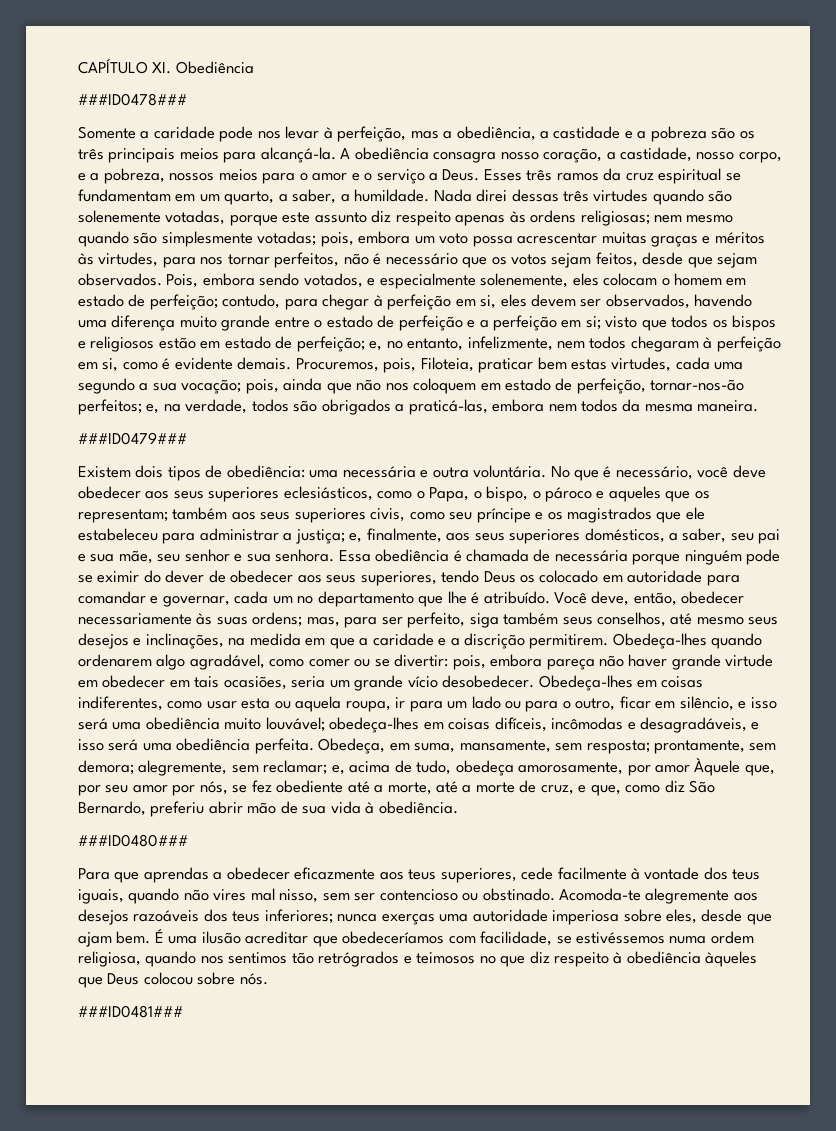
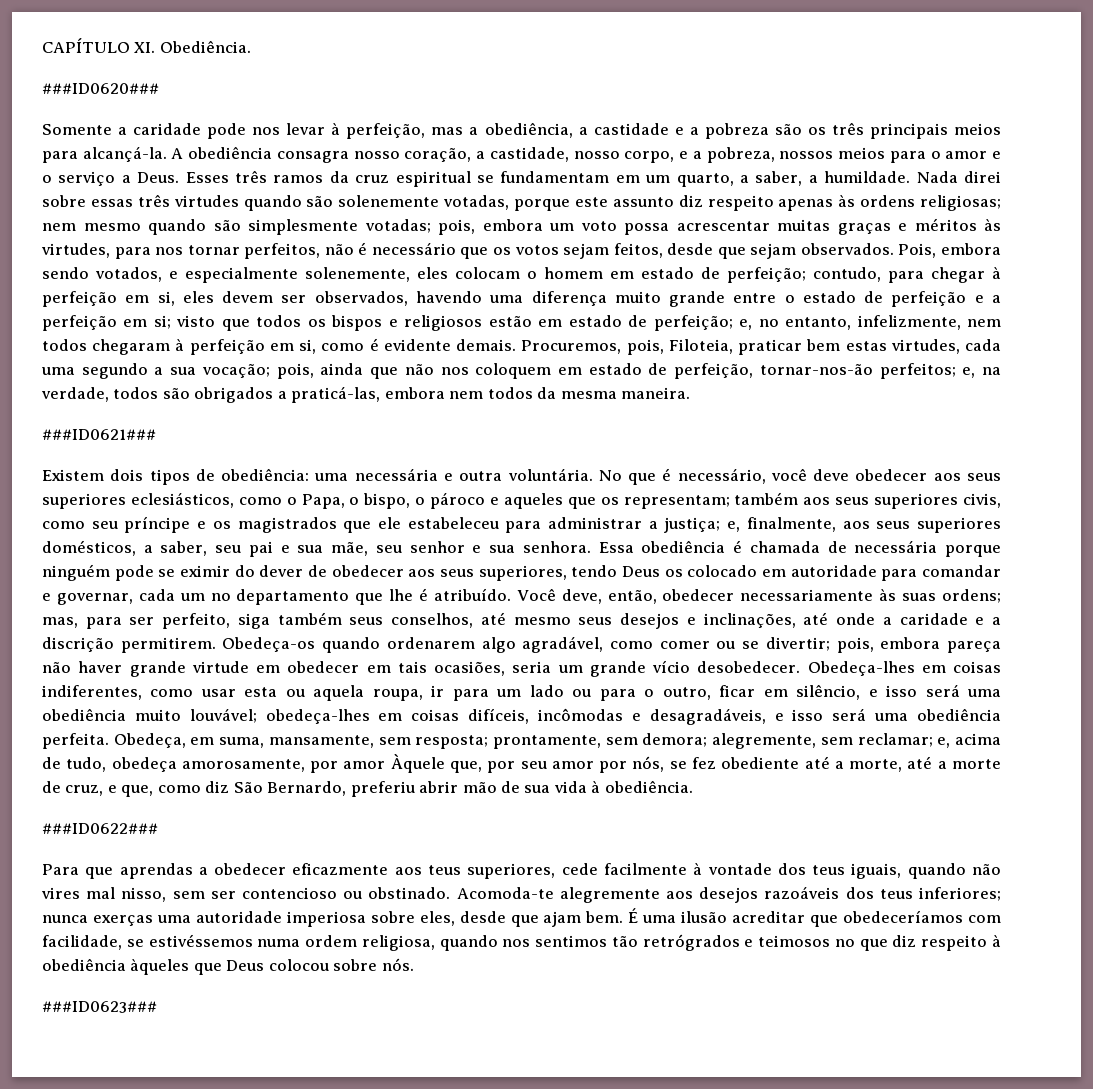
- CAPÍTULO XI. Obediência
- ###ID0478###
+ CAPÍTULO XI. Obediência.
+ ###ID0620###
- Nada direi dessas três virtudes quando são solenemente votadas, porque este assunto diz respeito apenas às ordens religiosas; nem mesmo quando são simplesmente votadas; pois, embora um voto possa acrescentar muitas graças e méritos às virtudes, para nos tornar perfeitos, não é necessário que os votos sejam feitos, desde que sejam observados.
+ Nada direi sobre essas três virtudes quando são solenemente votadas, porque este assunto diz respeito apenas às ordens religiosas; nem mesmo quando são simplesmente votadas; pois, embora um voto possa acrescentar muitas graças e méritos às virtudes, para nos tornar perfeitos, não é necessário que os votos sejam feitos, desde que sejam observados.
- ###ID0479###
+ ###ID0621###
- Você deve, então, obedecer necessariamente às suas ordens; mas, para ser perfeito, siga também seus conselhos, até mesmo seus desejos e inclinações, na medida em que a caridade e a discrição permitirem.
+ Você deve, então, obedecer necessariamente às suas ordens; mas, para ser perfeito, siga também seus conselhos, até mesmo seus desejos e inclinações, até onde a caridade e a discrição permitirem.
- Obedeça-lhes quando ordenarem algo agradável, como comer ou se divertir: pois, embora pareça não haver grande virtude em obedecer em tais ocasiões, seria um grande vício desobedecer.
+ Obedeça-os quando ordenarem algo agradável, como comer ou se divertir; pois, embora pareça não haver grande virtude em obedecer em tais ocasiões, seria um grande vício desobedecer.
- ###ID0480###
+ ###ID0622###
- ###ID0481###
+ ###ID0623###

